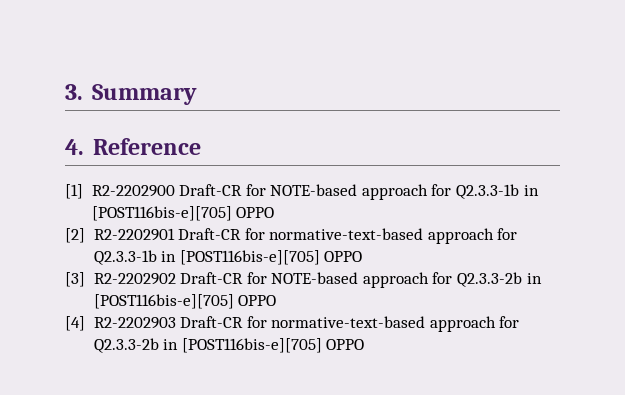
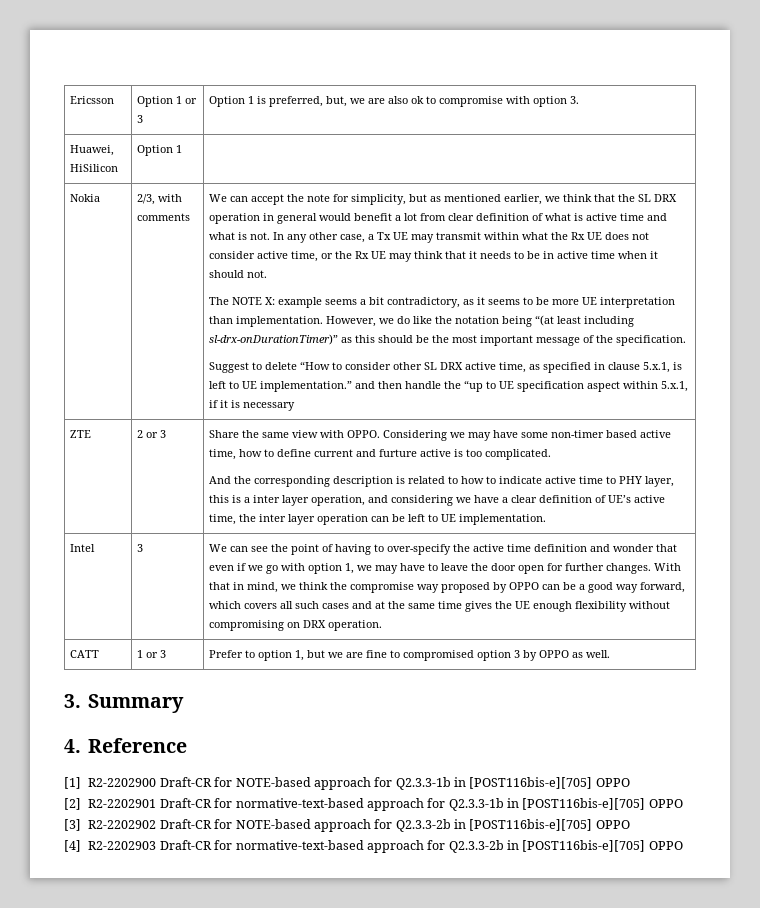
+ Ericsson | Option 1 or 3 | Option 1 is preferred, but, we are also ok to compromise with option 3.
+ Huawei, HiSilicon | Option 1 |
+ Nokia | 2/3, with comments | We can accept the note for simplicity, but as mentioned earlier, we think that the SL DRX operation in general would benefit a lot from clear definition of what is active time and what is not. In any other case, a Tx UE may transmit within what the Rx UE does not consider active time, or the Rx UE may think that it needs to be in active time when it should not.
+ The NOTE X: example seems a bit contradictory, as it seems to be more UE interpretation than implementation. However, we do like the notation being “(at least including sl-drx-onDurationTimer)” as this should be the most important message of the specification.
+ Suggest to delete “How to consider other SL DRX active time, as specified in clause 5.x.1, is left to UE implementation.” and then handle the “up to UE specification aspect within 5.x.1, if it is necessary
+ ZTE | 2 or 3 | Share the same view with OPPO. Considering we may have some non-timer based active time, how to define current and furture active is too complicated.
+ And the corresponding description is related to how to indicate active time to PHY layer, this is a inter layer operation, and considering we have a clear definition of UE’s active time, the inter layer operation can be left to UE implementation.
+ Intel | 3 | We can see the point of having to over-specify the active time definition and wonder that even if we go with option 1, we may have to leave the door open for further changes. With that in mind, we think the compromise way proposed by OPPO can be a good way forward, which covers all such cases and at the same time gives the UE enough flexibility without compromising on DRX operation.
+ CATT | 1 or 3 | Prefer to option 1, but we are fine to compromised option 3 by OPPO as well.

